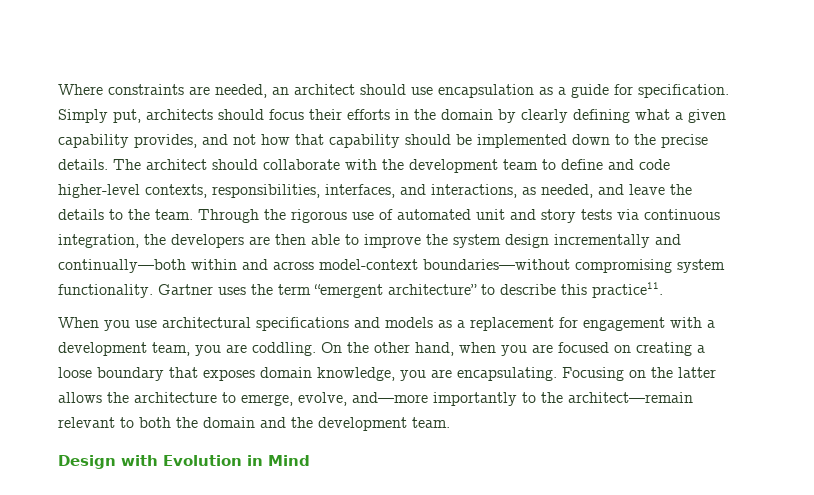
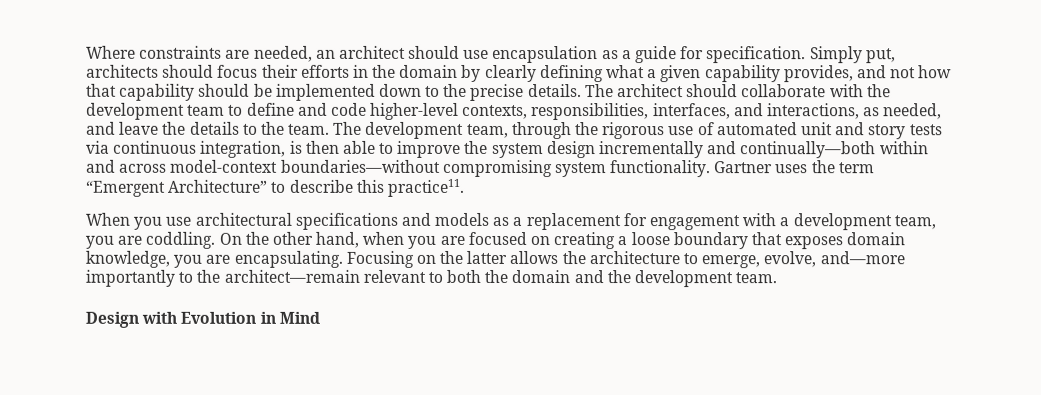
- Through the rigorous use of automated unit and story tests via continuous integration, the developers are then able to improve the system design incrementally and continually—both within and across model-context boundaries—without compromising system functionality.
+ The development team, through the rigorous use of automated unit and story tests via continuous integration, is then able to improve the system design incrementally and continually—both within and across model-context boundaries—without compromising system functionality.
- Gartner uses the term “emergent architecture” to describe this practice11.
+ Gartner uses the term “Emergent Architecture” to describe this practice11.

